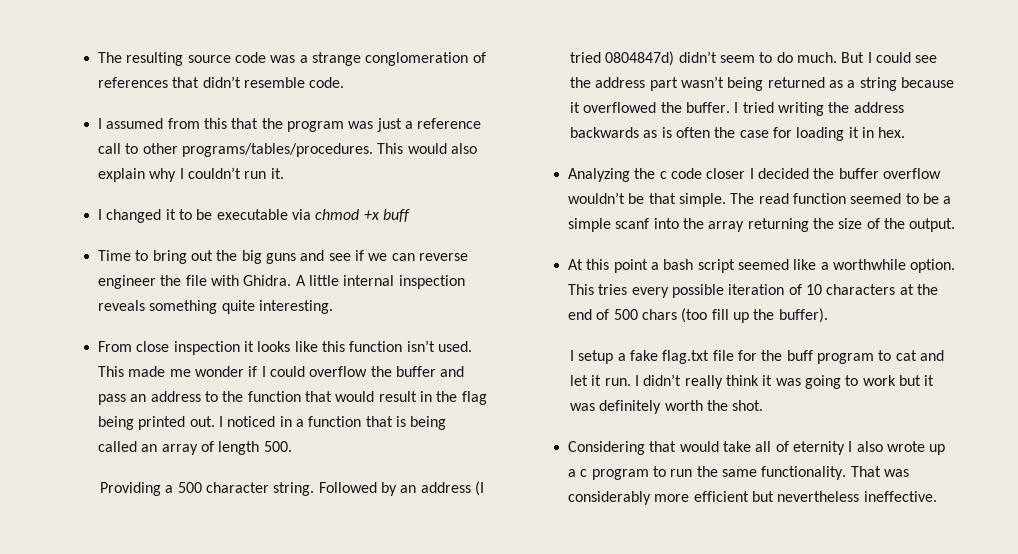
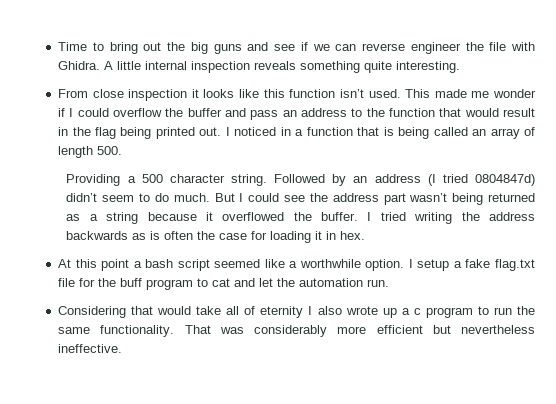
- The resulting source code was a strange conglomeration of references that didn’t resemble code.
- I assumed from this that the program was just a reference call to other programs/tables/procedures. This would also explain why I couldn’t run it.
- I changed it to be executable via chmod +x buff
- Analyzing the c code closer I decided the buffer overflow wouldn’t be that simple. The read function seemed to be a simple scanf into the array returning the size of the output.
- At this point a bash script seemed like a worthwhile option. This tries every possible iteration of 10 characters at the end of 500 chars (too fill up the buffer).
- I setup a fake flag.txt file for the buff program to cat and let it run. I didn’t really think it was going to work but it was definitely worth the shot.
+ At this point a bash script seemed like a worthwhile option. I setup a fake flag.txt file for the buff program to cat and let the automation run.

